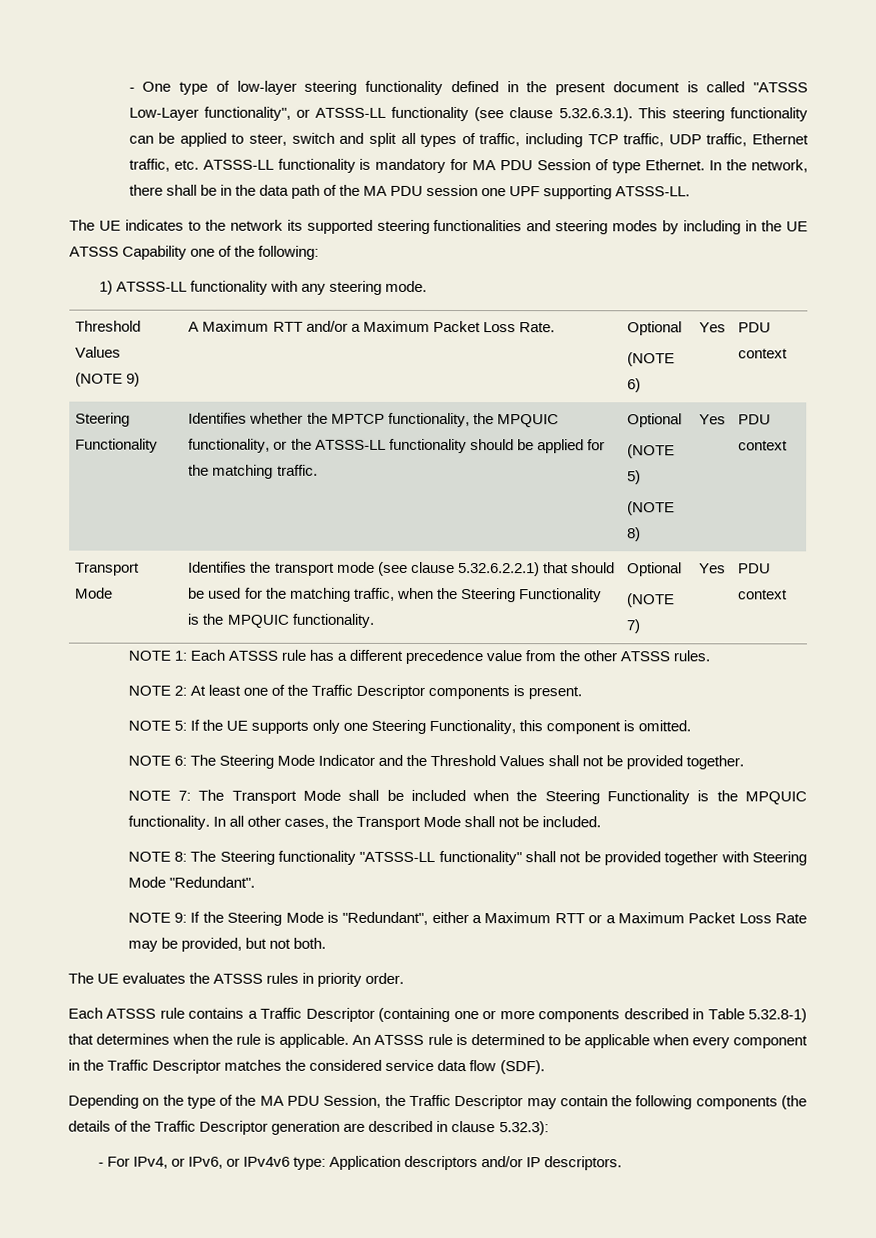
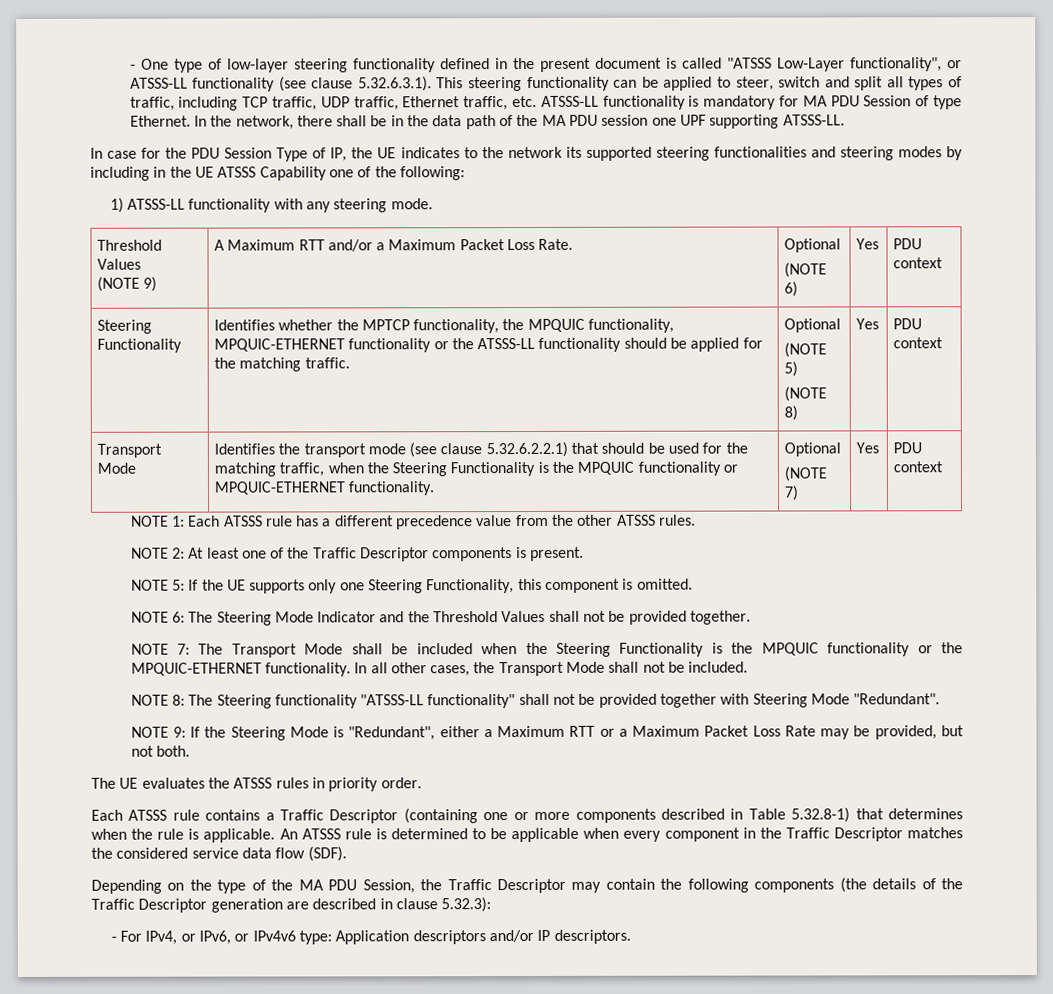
- The UE indicates to the network its supported steering functionalities and steering modes by including in the UE ATSSS Capability one of the following:
+ In case for the PDU Session Type of IP, the UE indicates to the network its supported steering functionalities and steering modes by including in the UE ATSSS Capability one of the following:
- Steering Functionality | Identifies whether the MPTCP functionality, the MPQUIC functionality, or the ATSSS-LL functionality should be applied for the matching traffic. | Optional
+ Steering Functionality | Identifies whether the MPTCP functionality, the MPQUIC functionality, MPQUIC-ETHERNET functionality or the ATSSS-LL functionality should be applied for the matching traffic. | Optional
- Transport Mode | Identifies the transport mode (see clause 5.32.6.2.2.1) that should be used for the matching traffic, when the Steering Functionality is the MPQUIC functionality. | Optional
+ Transport Mode | Identifies the transport mode (see clause 5.32.6.2.2.1) that should be used for the matching traffic, when the Steering Functionality is the MPQUIC functionality or MPQUIC-ETHERNET functionality. | Optional
- NOTE 7: The Transport Mode shall be included when the Steering Functionality is the MPQUIC functionality.
+ NOTE 7: The Transport Mode shall be included when the Steering Functionality is the MPQUIC functionality or the MPQUIC-ETHERNET functionality.

